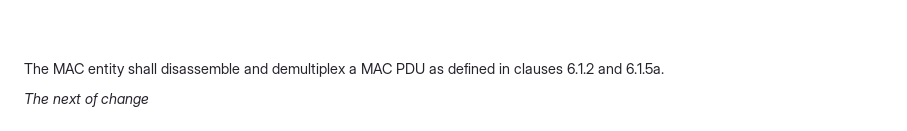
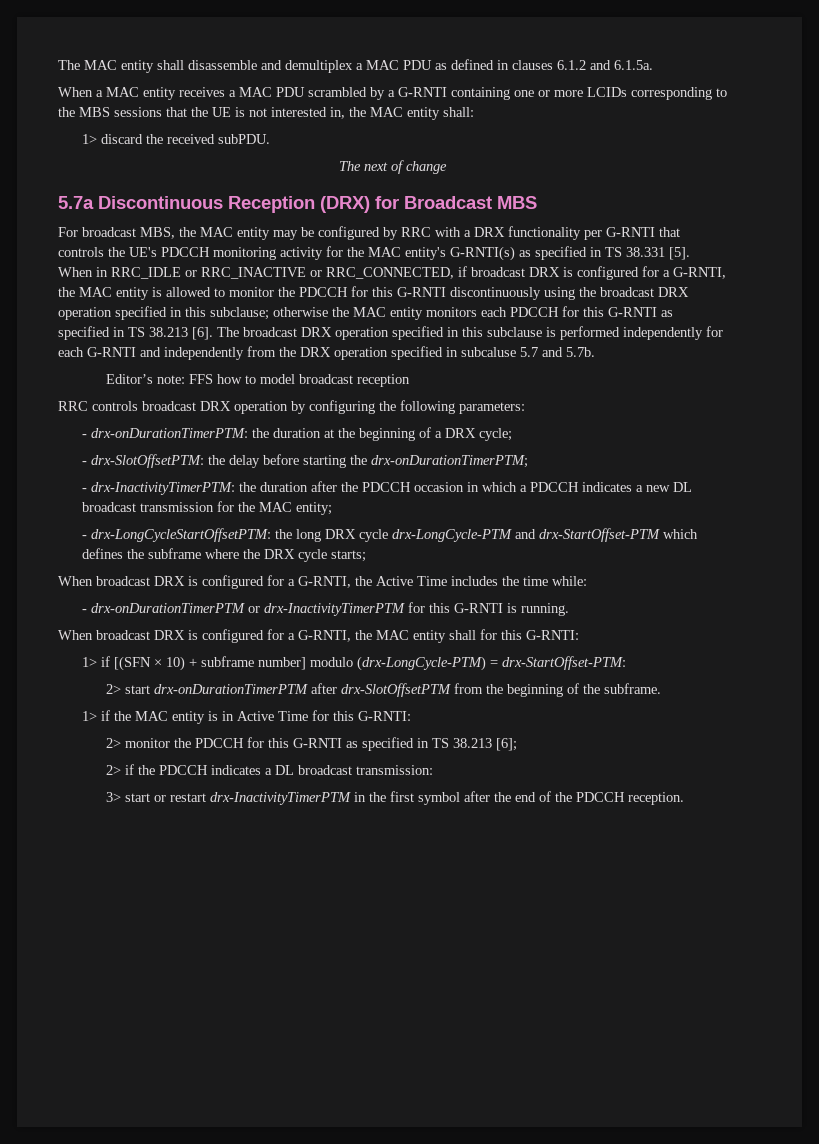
+ When a MAC entity receives a MAC PDU scrambled by a G-RNTI containing one or more LCIDs corresponding to the MBS sessions that the UE is not interested in, the MAC entity shall:
+ 1> discard the received subPDU.
  The next of change
+ 5.7a Discontinuous Reception (DRX) for Broadcast MBS
+ For broadcast MBS, the MAC entity may be configured by RRC with a DRX functionality per G-RNTI that controls the UE's PDCCH monitoring activity for the MAC entity's G-RNTI(s) as specified in TS 38.331 [5]. When in RRC_IDLE or RRC_INACTIVE or RRC_CONNECTED, if broadcast DRX is configured for a G-RNTI, the MAC entity is allowed to monitor the PDCCH for this G-RNTI discontinuously using the broadcast DRX operation specified in this subclause; otherwise the MAC entity monitors each PDCCH for this G-RNTI as specified in TS 38.213 [6]. The broadcast DRX operation specified in this subclause is performed independently for each G-RNTI and independently from the DRX operation specified in subcaluse 5.7 and 5.7b.
+ Editor’s note: FFS how to model broadcast reception
+ RRC controls broadcast DRX operation by configuring the following parameters:
+ - drx-onDurationTimerPTM: the duration at the beginning of a DRX cycle;
+ - drx-SlotOffsetPTM: the delay before starting the drx-onDurationTimerPTM;
+ - drx-InactivityTimerPTM: the duration after the PDCCH occasion in which a PDCCH indicates a new DL broadcast transmission for the MAC entity;
+ - drx-LongCycleStartOffsetPTM: the long DRX cycle drx-LongCycle-PTM and drx-StartOffset-PTM which defines the subframe where the DRX cycle starts;
+ When broadcast DRX is configured for a G-RNTI, the Active Time includes the time while:
+ - drx-onDurationTimerPTM or drx-InactivityTimerPTM for this G-RNTI is running.
+ When broadcast DRX is configured for a G-RNTI, the MAC entity shall for this G-RNTI:
+ 1> if [(SFN × 10) + subframe number] modulo (drx-LongCycle-PTM) = drx-StartOffset-PTM:
+ 2> start drx-onDurationTimerPTM after drx-SlotOffsetPTM from the beginning of the subframe.
+ 1> if the MAC entity is in Active Time for this G-RNTI:
+ 2> monitor the PDCCH for this G-RNTI as specified in TS 38.213 [6];
+ 2> if the PDCCH indicates a DL broadcast transmission:
+ 3> start or restart drx-InactivityTimerPTM in the first symbol after the end of the PDCCH reception.

